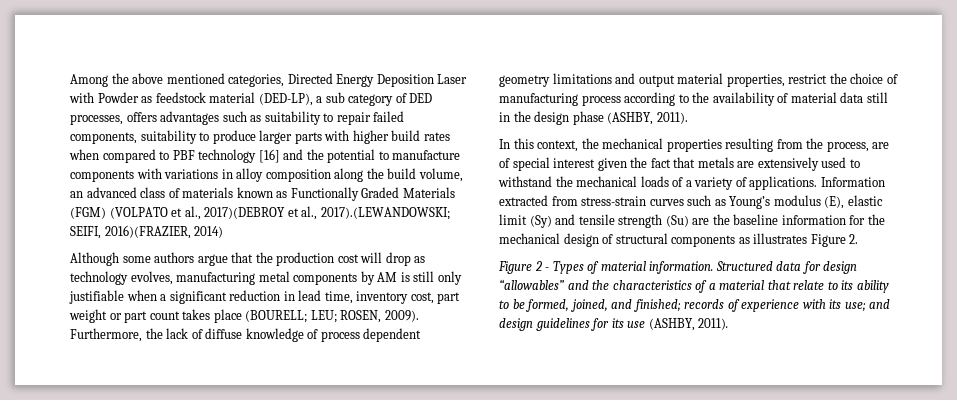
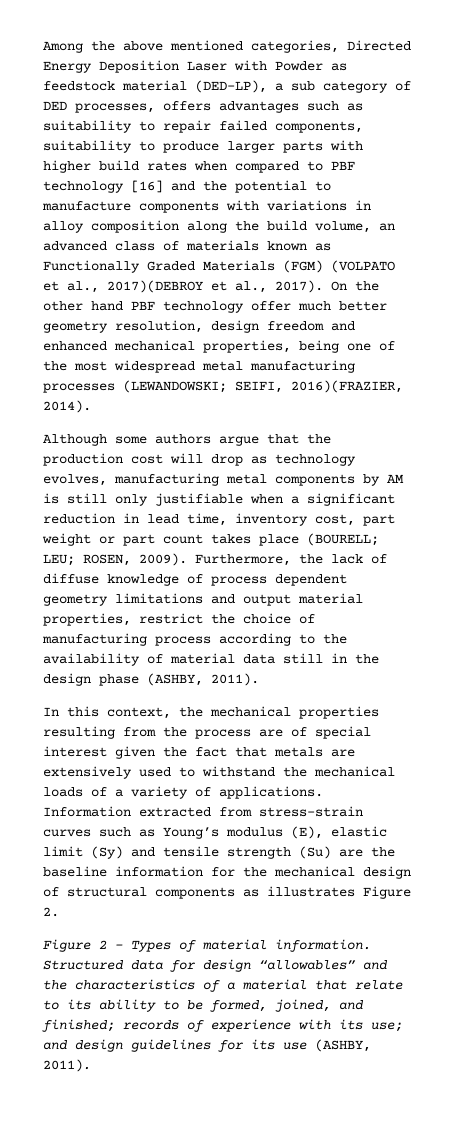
- Among the above mentioned categories, Directed Energy Deposition Laser with Powder as feedstock material (DED-LP), a sub category of DED processes, offers advantages such as suitability to repair failed components, suitability to produce larger parts with higher build rates when compared to PBF technology [16] and the potential to manufacture components with variations in alloy composition along the build volume, an advanced class of materials known as Functionally Graded Materials (FGM) (VOLPATO et al., 2017)(DEBROY et al., 2017).(LEWANDOWSKI;
+ Among the above mentioned categories, Directed Energy Deposition Laser with Powder as feedstock material (DED-LP), a sub category of DED processes, offers advantages such as suitability to repair failed components, suitability to produce larger parts with higher build rates when compared to PBF technology [16] and the potential to manufacture components with variations in alloy composition along the build volume, an advanced class of materials known as Functionally Graded Materials (FGM) (VOLPATO et al., 2017)(DEBROY et al., 2017). On the other hand PBF technology offer much better geometry resolution, design freedom and enhanced mechanical properties, being one of the most widespread metal manufacturing processes (LEWANDOWSKI;
- SEIFI, 2016)(FRAZIER, 2014)
+ SEIFI, 2016)(FRAZIER, 2014).
- In this context, the mechanical properties resulting from the process, are of special interest given the fact that metals are extensively used to withstand the mechanical loads of a variety of applications.
+ In this context, the mechanical properties resulting from the process are of special interest given the fact that metals are extensively used to withstand the mechanical loads of a variety of applications.

